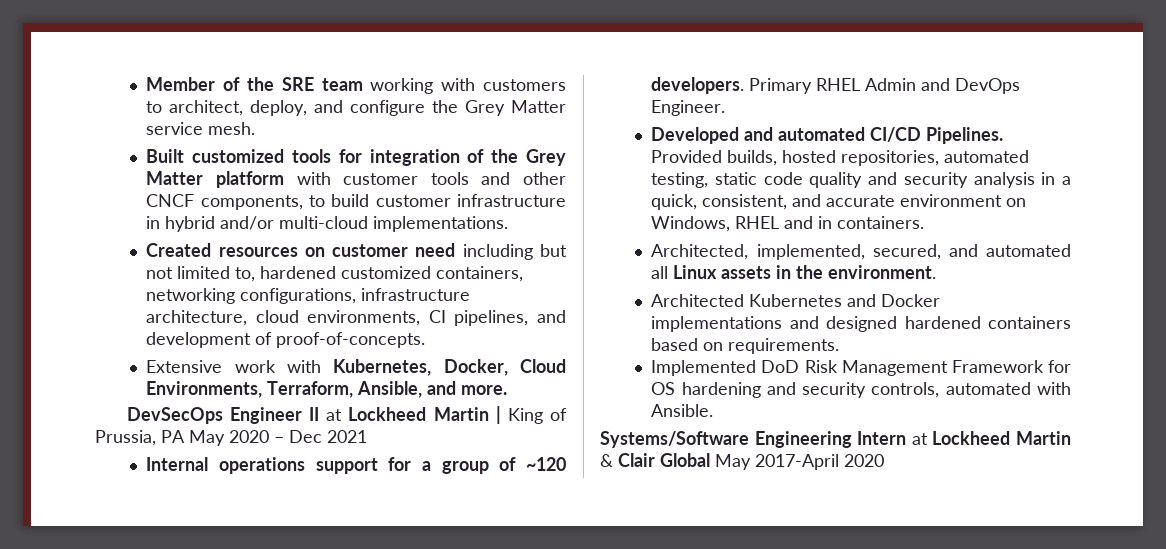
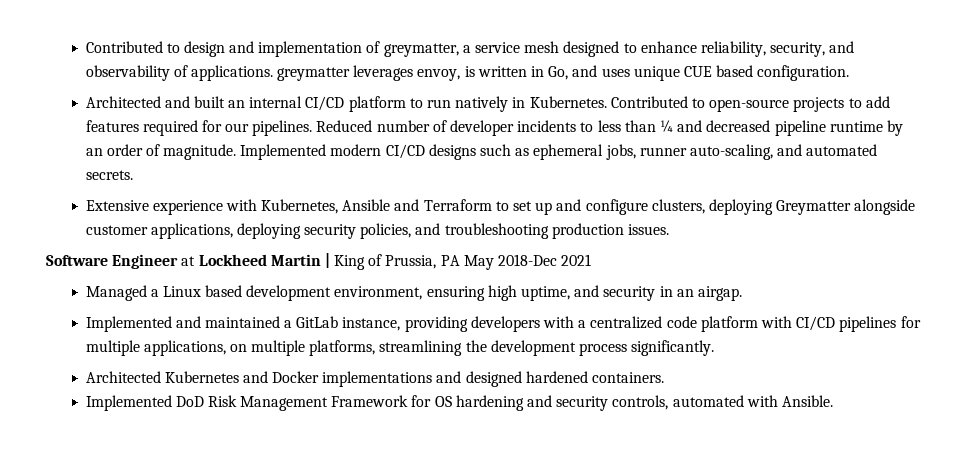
- Member of the SRE team working with customers to architect, deploy, and configure the Grey Matter service mesh.
- Built customized tools for integration of the Grey Matter platform with customer tools and other CNCF components, to build customer infrastructure in hybrid and/or multi-cloud implementations.
- Created resources on customer need including but not limited to, hardened customized containers, networking configurations, infrastructure architecture, cloud environments, CI pipelines, and development of proof-of-concepts.
- Extensive work with Kubernetes, Docker, Cloud Environments, Terraform, Ansible, and more.
- DevSecOps Engineer II at Lockheed Martin | King of Prussia, PA May 2020 – Dec 2021
- Internal operations support for a group of ~120 developers. Primary RHEL Admin and DevOps Engineer.
- Developed and automated CI/CD Pipelines. Provided builds, hosted repositories, automated testing, static code quality and security analysis in a quick, consistent, and accurate environment on Windows, RHEL and in containers.
- Architected, implemented, secured, and automated all Linux assets in the environment.
+ Contributed to design and implementation of greymatter, a service mesh designed to enhance reliability, security, and observability of applications. greymatter leverages envoy, is written in Go, and uses unique CUE based configuration.
+ Architected and built an internal CI/CD platform to run natively in Kubernetes. Contributed to open-source projects to add features required for our pipelines. Reduced number of developer incidents to less than ¼ and decreased pipeline runtime by an order of magnitude. Implemented modern CI/CD designs such as ephemeral jobs, runner auto-scaling, and automated secrets.
+ Extensive experience with Kubernetes, Ansible and Terraform to set up and configure clusters, deploying Greymatter alongside customer applications, deploying security policies, and troubleshooting production issues.
+ Software Engineer at Lockheed Martin | King of Prussia, PA May 2018-Dec 2021
+ Managed a Linux based development environment, ensuring high uptime, and security in an airgap.
+ Implemented and maintained a GitLab instance, providing developers with a centralized code platform with CI/CD pipelines for multiple applications, on multiple platforms, streamlining the development process significantly.
- Architected Kubernetes and Docker implementations and designed hardened containers based on requirements.
+ Architected Kubernetes and Docker implementations and designed hardened containers.
- Systems/Software Engineering Intern at Lockheed Martin & Clair Global May 2017-April 2020

